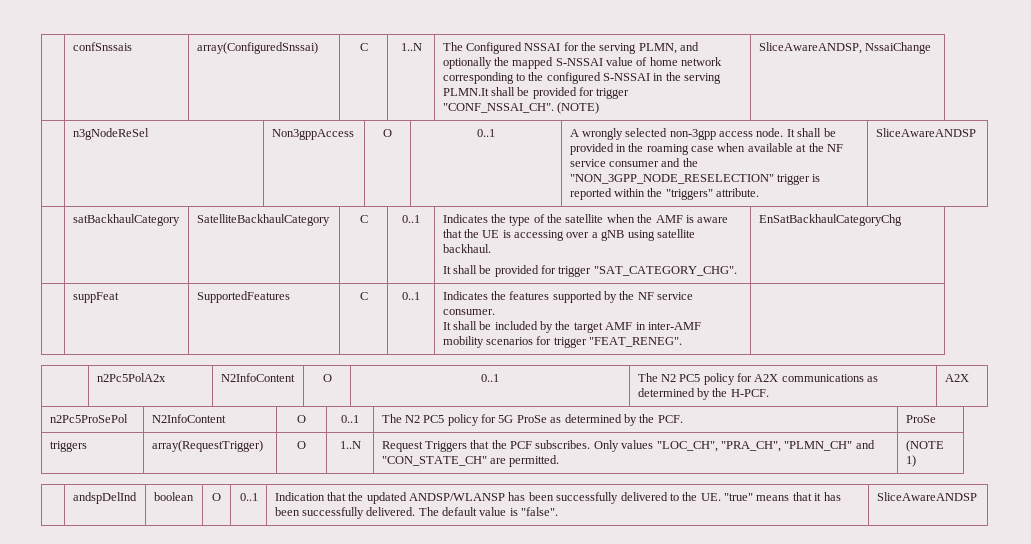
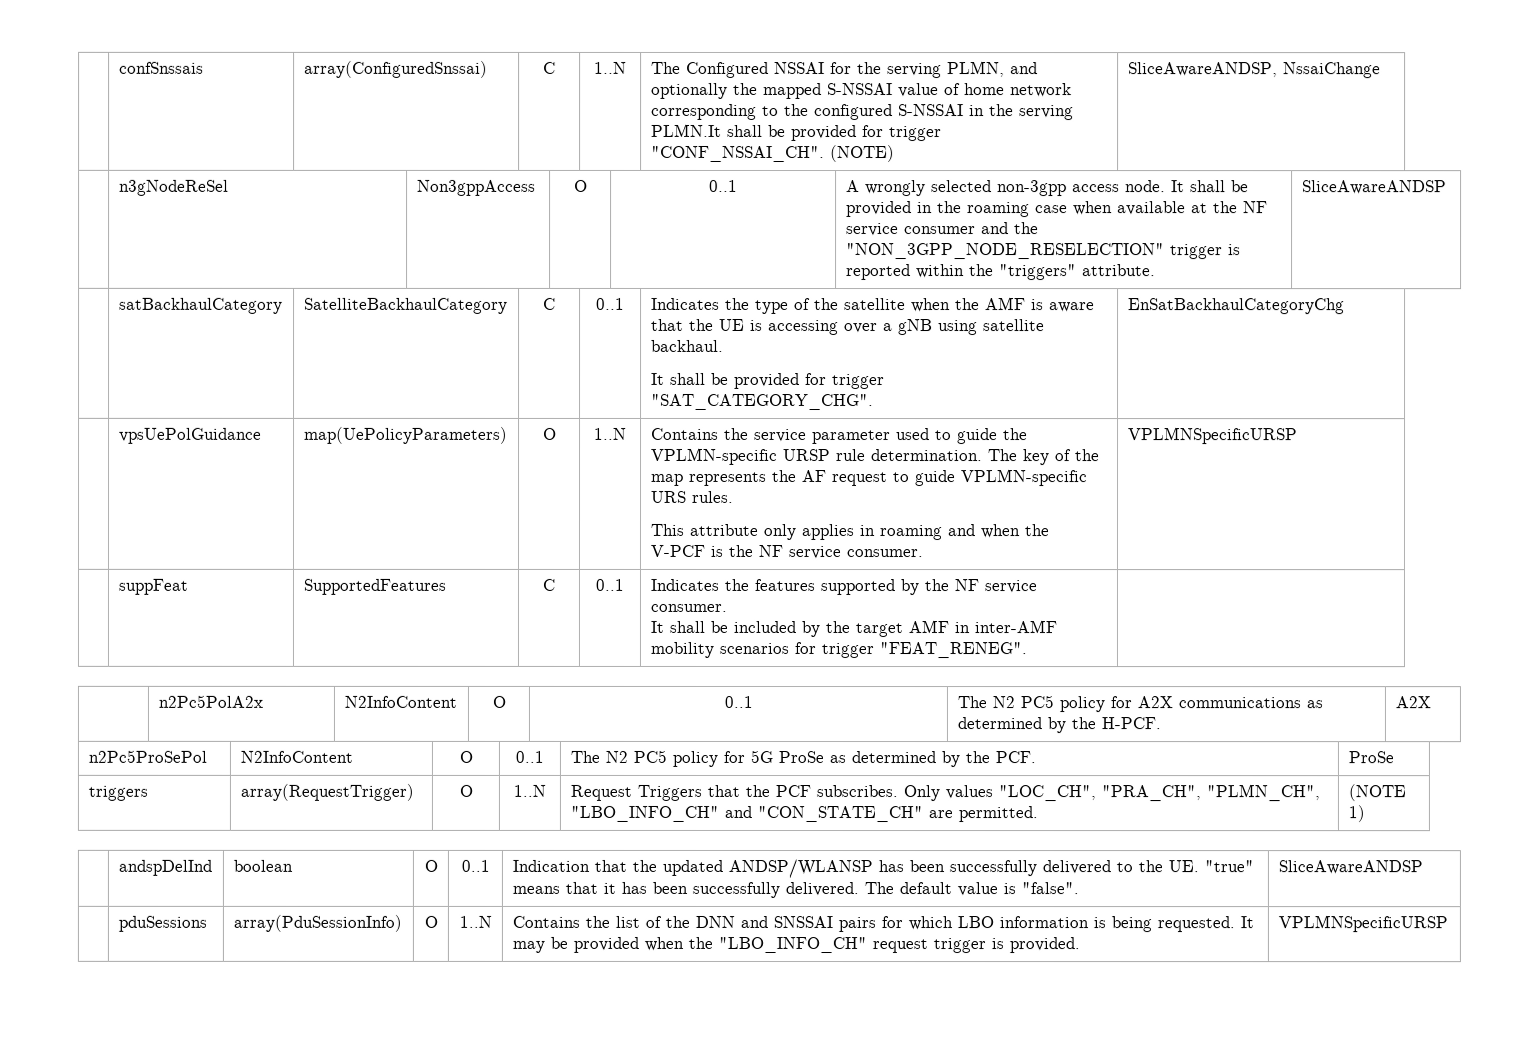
+ vpsUePolGuidance | map(UePolicyParameters) | O | 1..N | Contains the service parameter used to guide the VPLMN-specific URSP rule determination. The key of the map represents the AF request to guide VPLMN-specific URS rules.
+ This attribute only applies in roaming and when the V-PCF is the NF service consumer. | VPLMNSpecificURSP
- triggers | array(RequestTrigger) | O | 1..N | Request Triggers that the PCF subscribes. Only values "LOC_CH", "PRA_CH", "PLMN_CH" and "CON_STATE_CH" are permitted. | (NOTE 1)
+ triggers | array(RequestTrigger) | O | 1..N | Request Triggers that the PCF subscribes. Only values "LOC_CH", "PRA_CH", "PLMN_CH", "LBO_INFO_CH" and "CON_STATE_CH" are permitted. | (NOTE 1)
+ | pduSessions | array(PduSessionInfo) | O | 1..N | Contains the list of the DNN and SNSSAI pairs for which LBO information is being requested. It may be provided when the "LBO_INFO_CH" request trigger is provided. | VPLMNSpecificURSP

